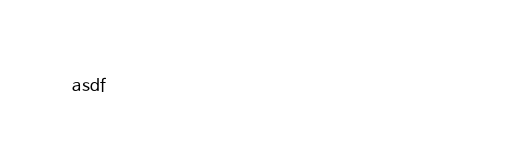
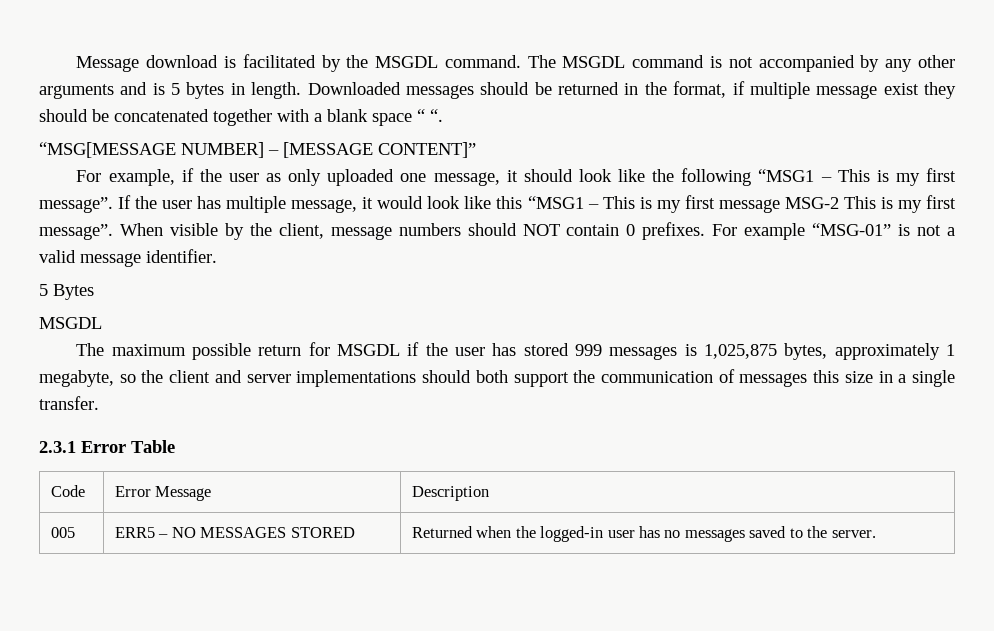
- asdf
+ Message download is facilitated by the MSGDL command. The MSGDL command is not accompanied by any other arguments and is 5 bytes in length. Downloaded messages should be returned in the format, if multiple message exist they should be concatenated together with a blank space “ “.
+ “MSG[MESSAGE NUMBER] – [MESSAGE CONTENT]”
+ For example, if the user as only uploaded one message, it should look like the following “MSG1 – This is my first message”. If the user has multiple message, it would look like this “MSG1 – This is my first message MSG-2 This is my first message”. When visible by the client, message numbers should NOT contain 0 prefixes. For example “MSG-01” is not a valid message identifier.
+ 5 Bytes
+ MSGDL
+ The maximum possible return for MSGDL if the user has stored 999 messages is 1,025,875 bytes, approximately 1 megabyte, so the client and server implementations should both support the communication of messages this size in a single transfer.
+ 2.3.1 Error Table
+ Code | Error Message | Description
+ 005 | ERR5 – NO MESSAGES STORED | Returned when the logged-in user has no messages saved to the server.

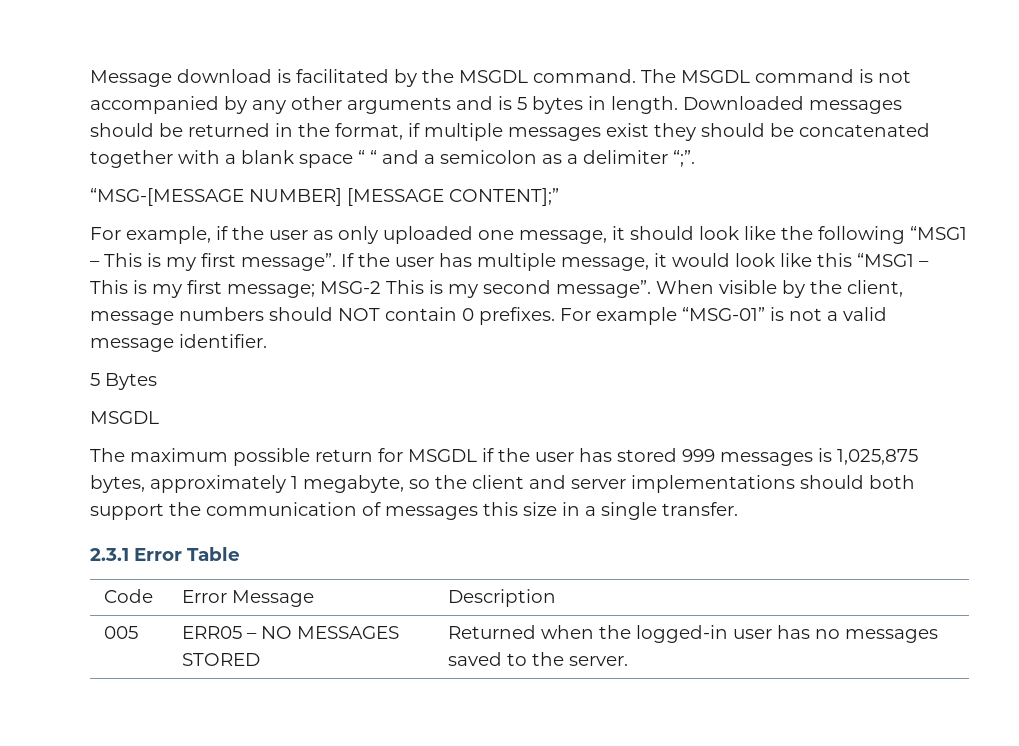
- Downloaded messages should be returned in the format, if multiple message exist they should be concatenated together with a blank space “ “.
- “MSG[MESSAGE NUMBER] – [MESSAGE CONTENT]”
+ Downloaded messages should be returned in the format, if multiple messages exist they should be concatenated together with a blank space “ “ and a semicolon as a delimiter “;”.
+ “MSG-[MESSAGE NUMBER] [MESSAGE CONTENT];”
- If the user has multiple message, it would look like this “MSG1 – This is my first message MSG-2 This is my first message”.
+ If the user has multiple message, it would look like this “MSG1 – This is my first message; MSG-2 This is my second message”.
- 005 | ERR5 – NO MESSAGES STORED | Returned when the logged-in user has no messages saved to the server.
+ 005 | ERR05 – NO MESSAGES STORED | Returned when the logged-in user has no messages saved to the server.

